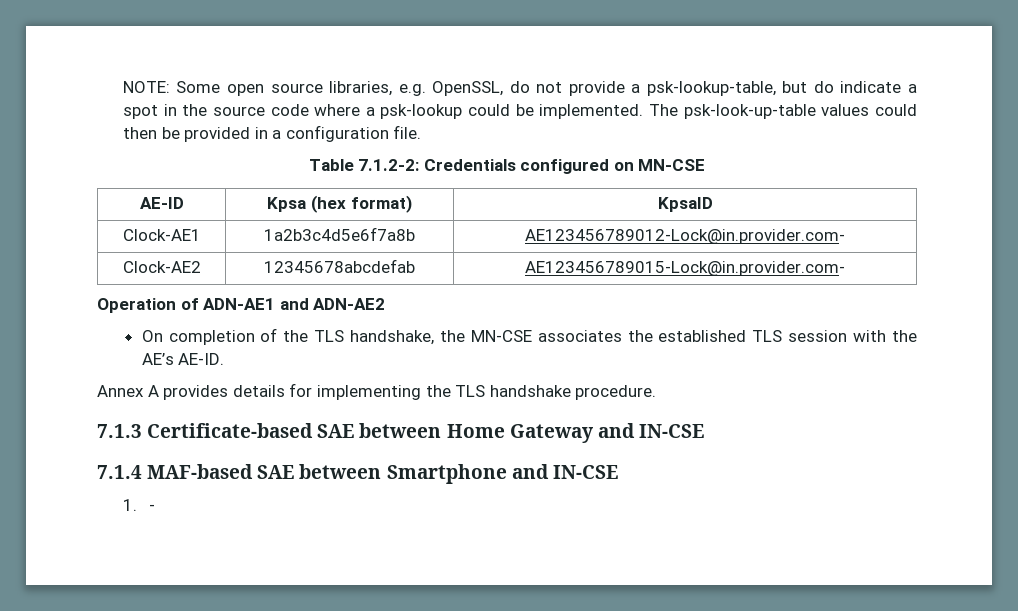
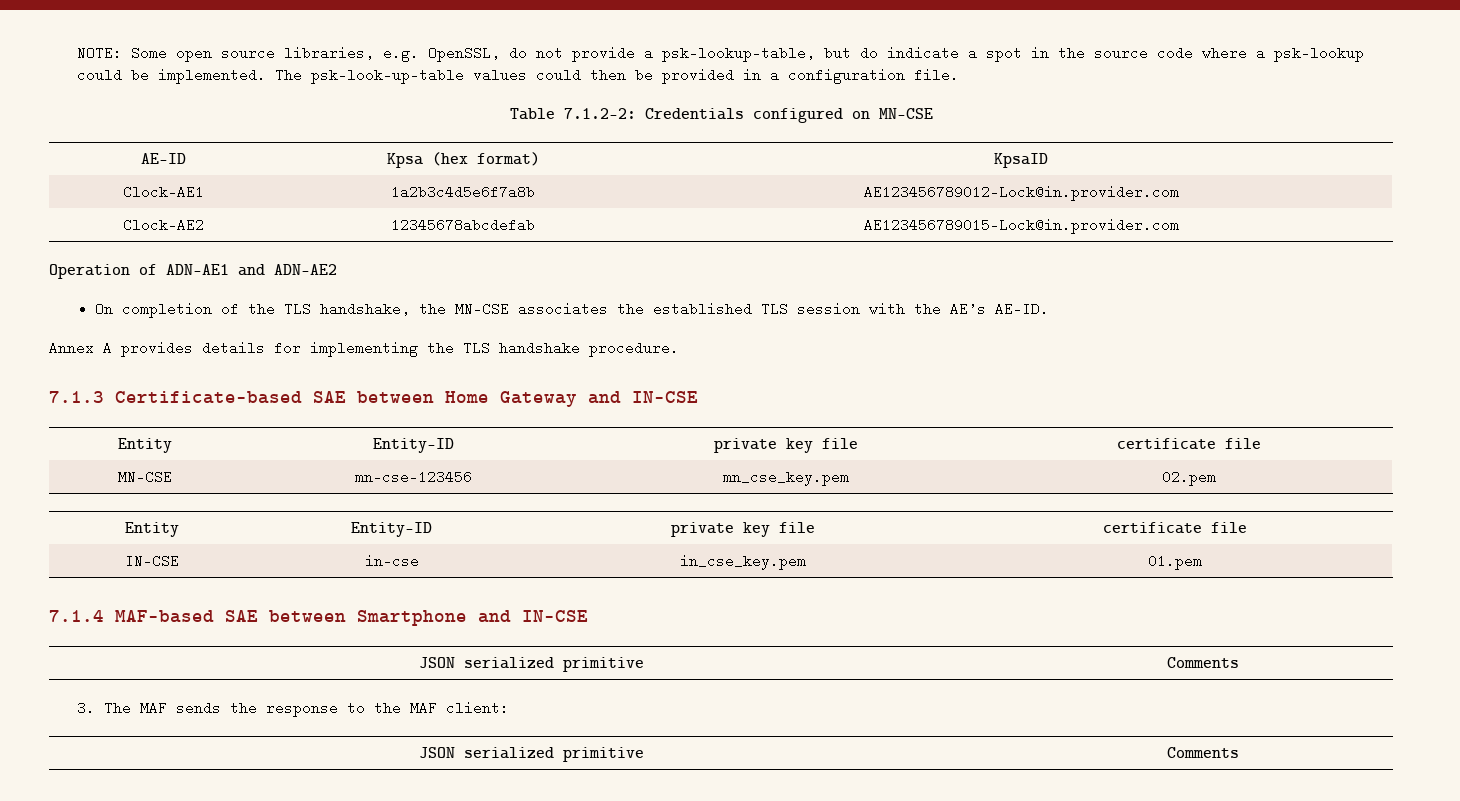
- Clock-AE1 | 1a2b3c4d5e6f7a8b | AE123456789012-Lock@in.provider.com-
+ Clock-AE1 | 1a2b3c4d5e6f7a8b | AE123456789012-Lock@in.provider.com
- Clock-AE2 | 12345678abcdefab | AE123456789015-Lock@in.provider.com-
+ Clock-AE2 | 12345678abcdefab | AE123456789015-Lock@in.provider.com
  7.1.3 Certificate-based SAE between Home Gateway and IN-CSE
+ Entity | Entity-ID | private key file | certificate file
+ MN-CSE | mn-cse-123456 | mn_cse_key.pem | 02.pem
+ Entity | Entity-ID | private key file | certificate file
+ IN-CSE | in-cse | in_cse_key.pem | 01.pem
  7.1.4 MAF-based SAE between Smartphone and IN-CSE
- 1. -
+ JSON serialized primitive | Comments
+ 3. The MAF sends the response to the MAF client:
+ JSON serialized primitive | Comments

